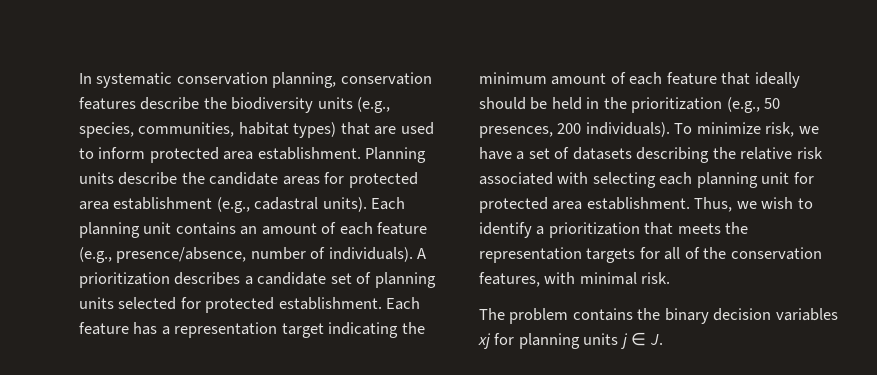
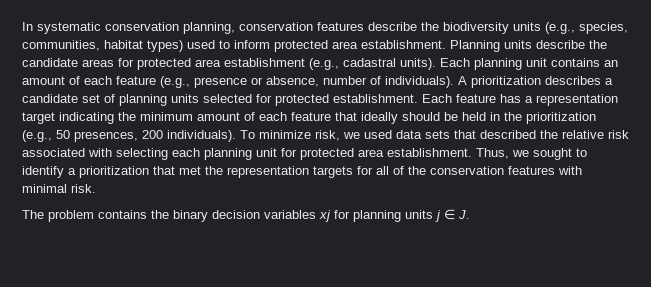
- In systematic conservation planning, conservation features describe the biodiversity units (e.g., species, communities, habitat types) that are used to inform protected area establishment.
+ In systematic conservation planning, conservation features describe the biodiversity units (e.g., species, communities, habitat types) used to inform protected area establishment.
- Each planning unit contains an amount of each feature (e.g., presence/absence, number of individuals).
+ Each planning unit contains an amount of each feature (e.g., presence or absence, number of individuals).
- To minimize risk, we have a set of datasets describing the relative risk associated with selecting each planning unit for protected area establishment.
+ To minimize risk, we used data sets that described the relative risk associated with selecting each planning unit for protected area establishment.
- Thus, we wish to identify a prioritization that meets the representation targets for all of the conservation features, with minimal risk.
+ Thus, we sought to identify a prioritization that met the representation targets for all of the conservation features with minimal risk.

